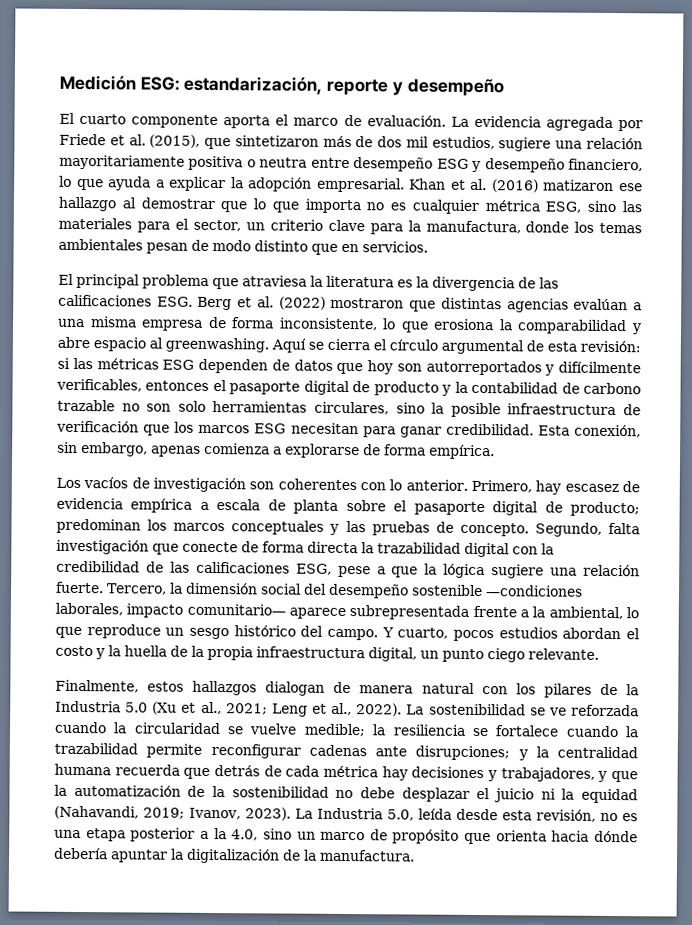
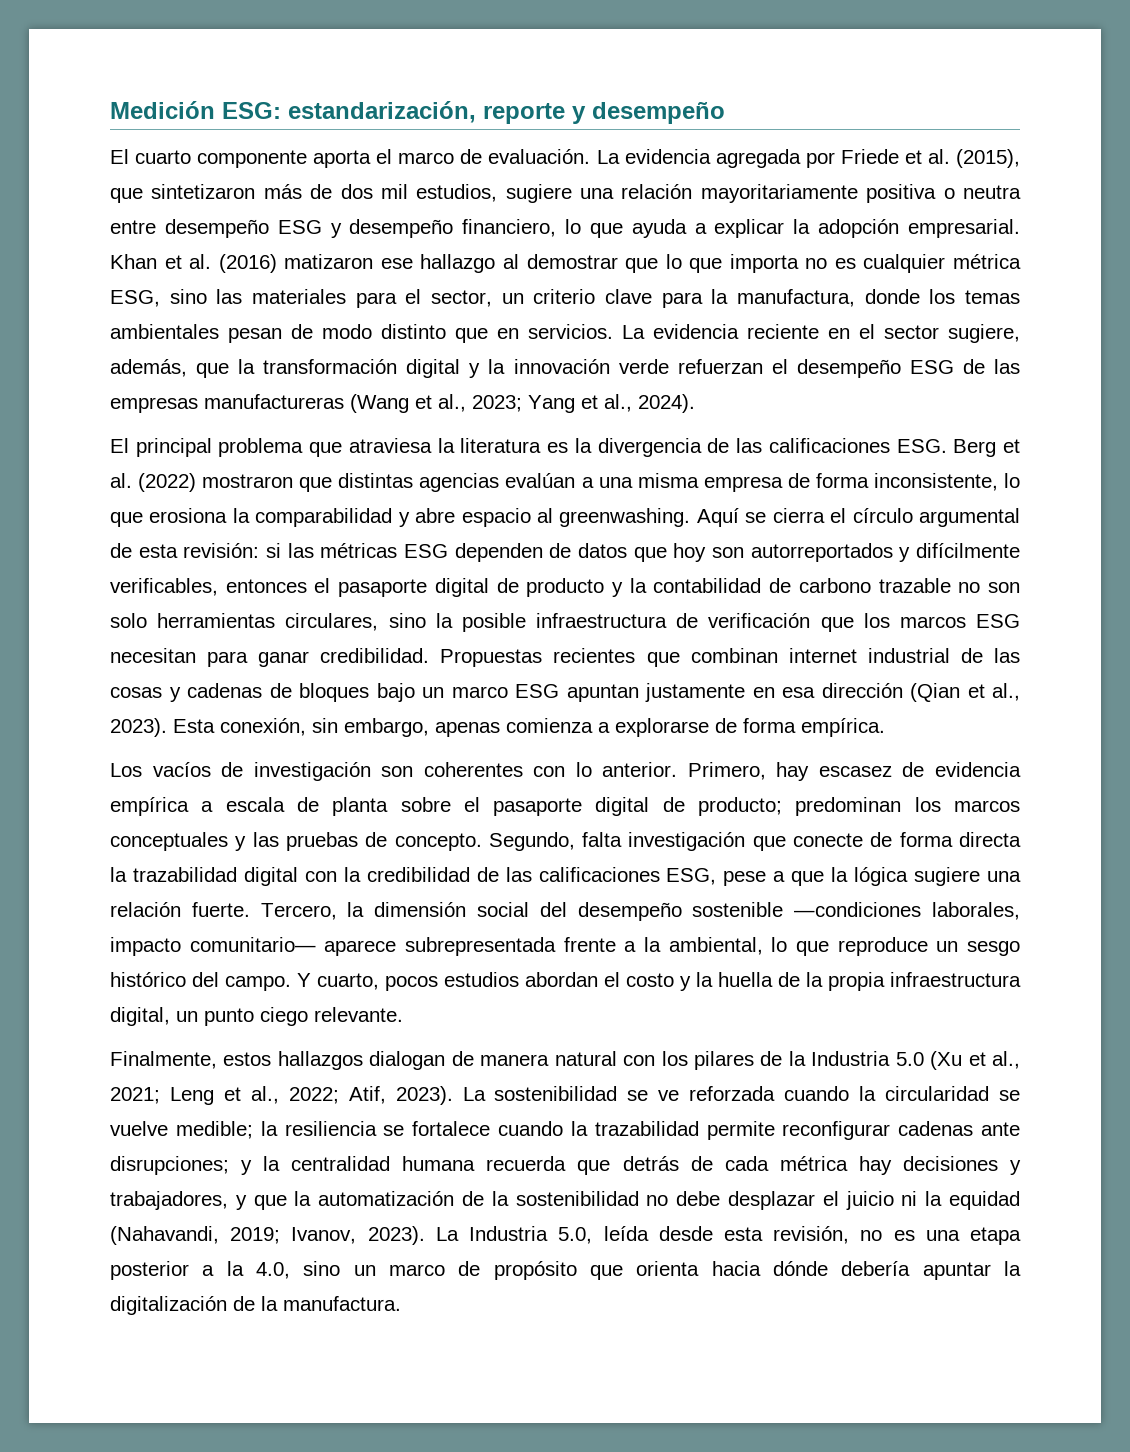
+ La evidencia reciente en el sector sugiere, además, que la transformación digital y la innovación verde refuerzan el desempeño ESG de las empresas manufactureras (Wang et al., 2023; Yang et al., 2024).
+ Propuestas recientes que combinan internet industrial de las cosas y cadenas de bloques bajo un marco ESG apuntan justamente en esa dirección (Qian et al., 2023).
- Finalmente, estos hallazgos dialogan de manera natural con los pilares de la Industria 5.0 (Xu et al., 2021; Leng et al., 2022).
+ Finalmente, estos hallazgos dialogan de manera natural con los pilares de la Industria 5.0 (Xu et al., 2021; Leng et al., 2022; Atif, 2023).

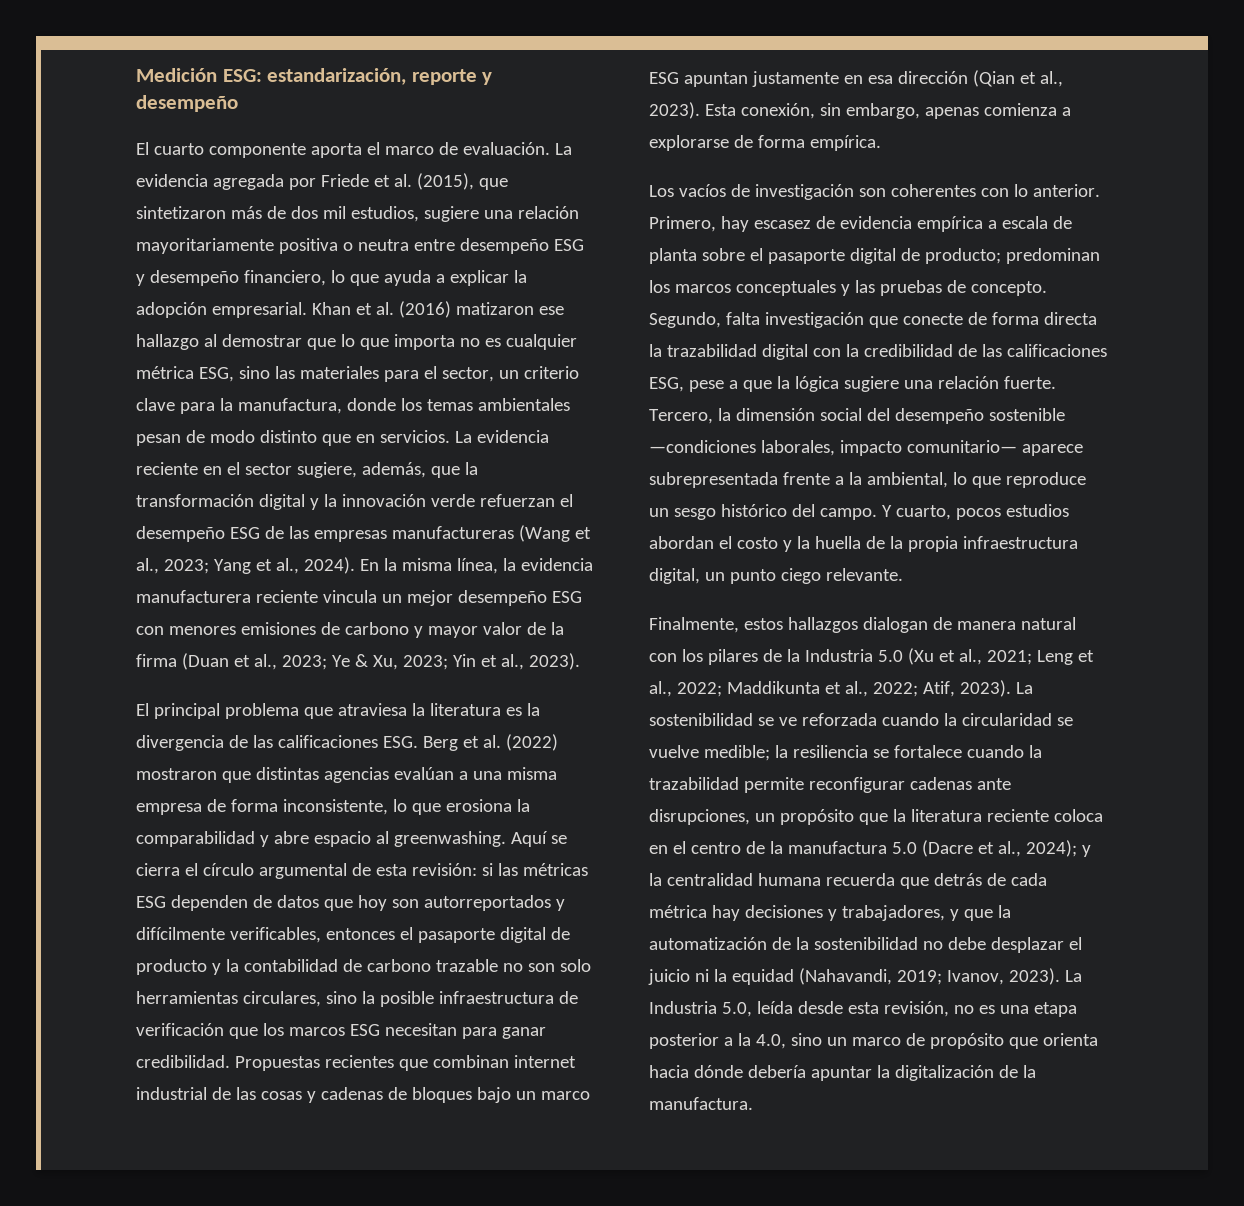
+ En la misma línea, la evidencia manufacturera reciente vincula un mejor desempeño ESG con menores emisiones de carbono y mayor valor de la firma (Duan et al., 2023; Ye & Xu, 2023; Yin et al., 2023).
- Finalmente, estos hallazgos dialogan de manera natural con los pilares de la Industria 5.0 (Xu et al., 2021; Leng et al., 2022; Atif, 2023).
+ Finalmente, estos hallazgos dialogan de manera natural con los pilares de la Industria 5.0 (Xu et al., 2021; Leng et al., 2022; Maddikunta et al., 2022; Atif, 2023).
- La sostenibilidad se ve reforzada cuando la circularidad se vuelve medible; la resiliencia se fortalece cuando la trazabilidad permite reconfigurar cadenas ante disrupciones; y la centralidad humana recuerda que detrás de cada métrica hay decisiones y trabajadores, y que la automatización de la sostenibilidad no debe desplazar el juicio ni la equidad (Nahavandi, 2019; Ivanov, 2023).
+ La sostenibilidad se ve reforzada cuando la circularidad se vuelve medible; la resiliencia se fortalece cuando la trazabilidad permite reconfigurar cadenas ante disrupciones, un propósito que la literatura reciente coloca en el centro de la manufactura 5.0 (Dacre et al., 2024); y la centralidad humana recuerda que detrás de cada métrica hay decisiones y trabajadores, y que la automatización de la sostenibilidad no debe desplazar el juicio ni la equidad (Nahavandi, 2019; Ivanov, 2023).

